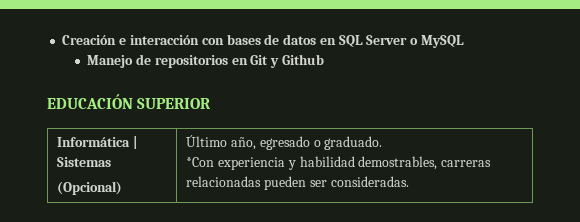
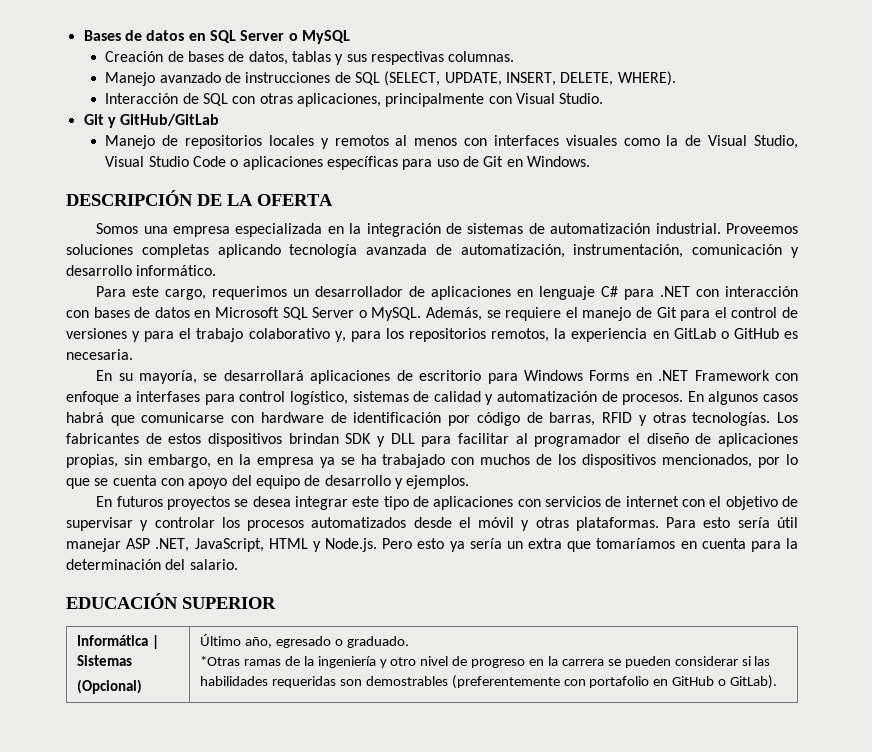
- Creación e interacción con bases de datos en SQL Server o MySQL
+ Bases de datos en SQL Server o MySQL
- Manejo de repositorios en Git y Github
+ Creación de bases de datos, tablas y sus respectivas columnas.
+ Manejo avanzado de instrucciones de SQL (SELECT, UPDATE, INSERT, DELETE, WHERE).
+ Interacción de SQL con otras aplicaciones, principalmente con Visual Studio.
+ Git y GitHub/GitLab
+ Manejo de repositorios locales y remotos al menos con interfaces visuales como la de Visual Studio, Visual Studio Code o aplicaciones específicas para uso de Git en Windows.
+ DESCRIPCIÓN DE LA OFERTA
+ Somos una empresa especializada en la integración de sistemas de automatización industrial. Proveemos soluciones completas aplicando tecnología avanzada de automatización, instrumentación, comunicación y desarrollo informático.
+ Para este cargo, requerimos un desarrollador de aplicaciones en lenguaje C# para .NET con interacción con bases de datos en Microsoft SQL Server o MySQL. Además, se requiere el manejo de Git para el control de versiones y para el trabajo colaborativo y, para los repositorios remotos, la experiencia en GitLab o GitHub es necesaria.
+ En su mayoría, se desarrollará aplicaciones de escritorio para Windows Forms en .NET Framework con enfoque a interfases para control logístico, sistemas de calidad y automatización de procesos. En algunos casos habrá que comunicarse con hardware de identificación por código de barras, RFID y otras tecnologías. Los fabricantes de estos dispositivos brindan SDK y DLL para facilitar al programador el diseño de aplicaciones propias, sin embargo, en la empresa ya se ha trabajado con muchos de los dispositivos mencionados, por lo que se cuenta con apoyo del equipo de desarrollo y ejemplos.
+ En futuros proyectos se desea integrar este tipo de aplicaciones con servicios de internet con el objetivo de supervisar y controlar los procesos automatizados desde el móvil y otras plataformas. Para esto sería útil manejar ASP .NET, JavaScript, HTML y Node.js. Pero esto ya sería un extra que tomaríamos en cuenta para la determinación del salario.
  Informática | Sistemas
  (Opcional) | Último año, egresado o graduado.
- *Con experiencia y habilidad demostrables, carreras relacionadas pueden ser consideradas.
+ *Otras ramas de la ingeniería y otro nivel de progreso en la carrera se pueden considerar si las habilidades requeridas son demostrables (preferentemente con portafolio en GitHub o GitLab).

